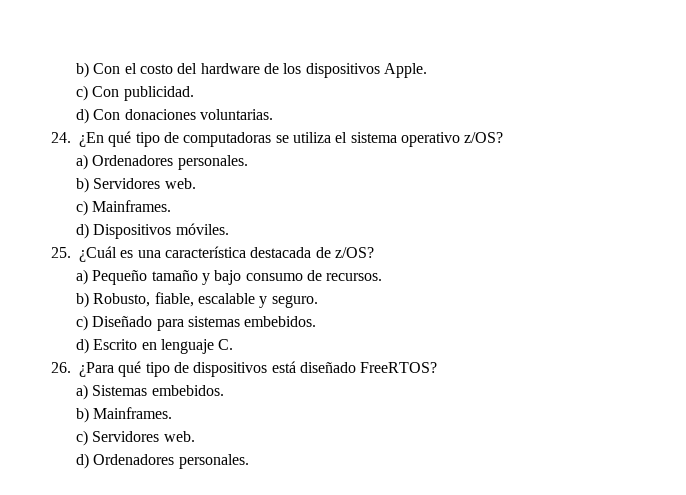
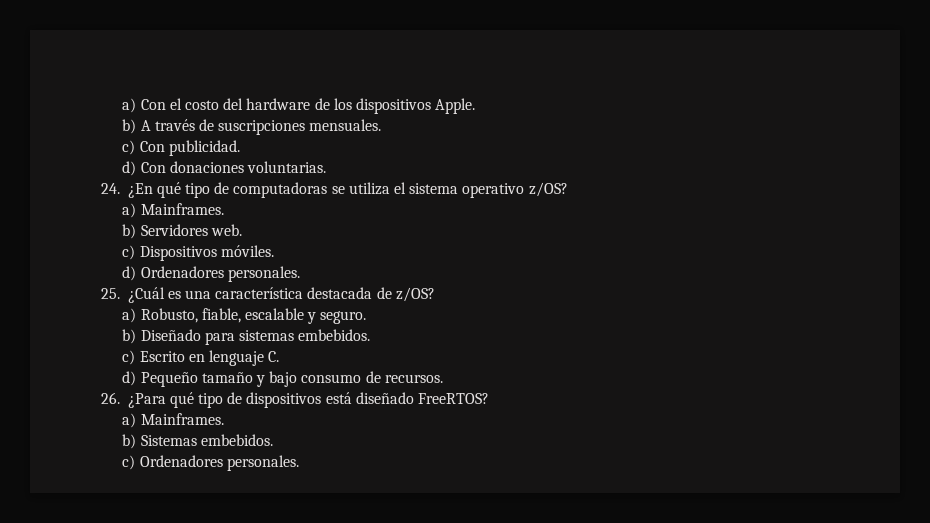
- b) Con el costo del hardware de los dispositivos Apple.
+ a) Con el costo del hardware de los dispositivos Apple.
+ b) A través de suscripciones mensuales.
  24. ¿En qué tipo de computadoras se utiliza el sistema operativo z/OS?
- a) Ordenadores personales.
+ a) Mainframes.
- c) Mainframes.
- d) Dispositivos móviles.
+ c) Dispositivos móviles.
+ d) Ordenadores personales.
- a) Pequeño tamaño y bajo consumo de recursos.
+ a) Robusto, fiable, escalable y seguro.
+ b) Diseñado para sistemas embebidos.
+ c) Escrito en lenguaje C.
+ d) Pequeño tamaño y bajo consumo de recursos.
- b) Robusto, fiable, escalable y seguro.
- c) Diseñado para sistemas embebidos.
- d) Escrito en lenguaje C.
  26. ¿Para qué tipo de dispositivos está diseñado FreeRTOS?
- a) Sistemas embebidos.
+ a) Mainframes.
+ b) Sistemas embebidos.
- b) Mainframes.
- c) Servidores web.
- d) Ordenadores personales.
+ c) Ordenadores personales.

